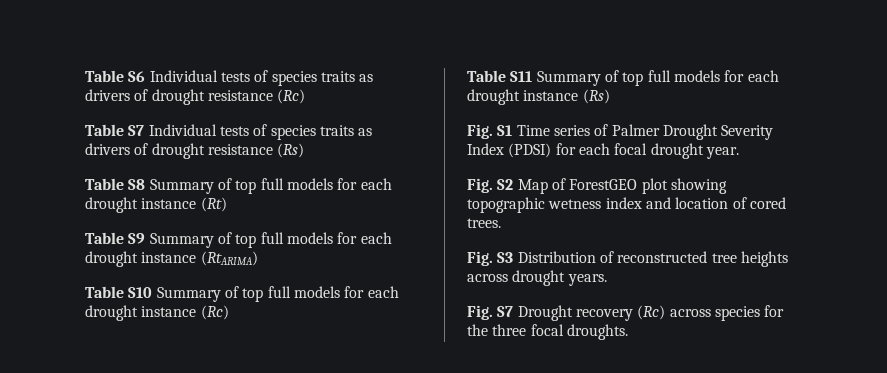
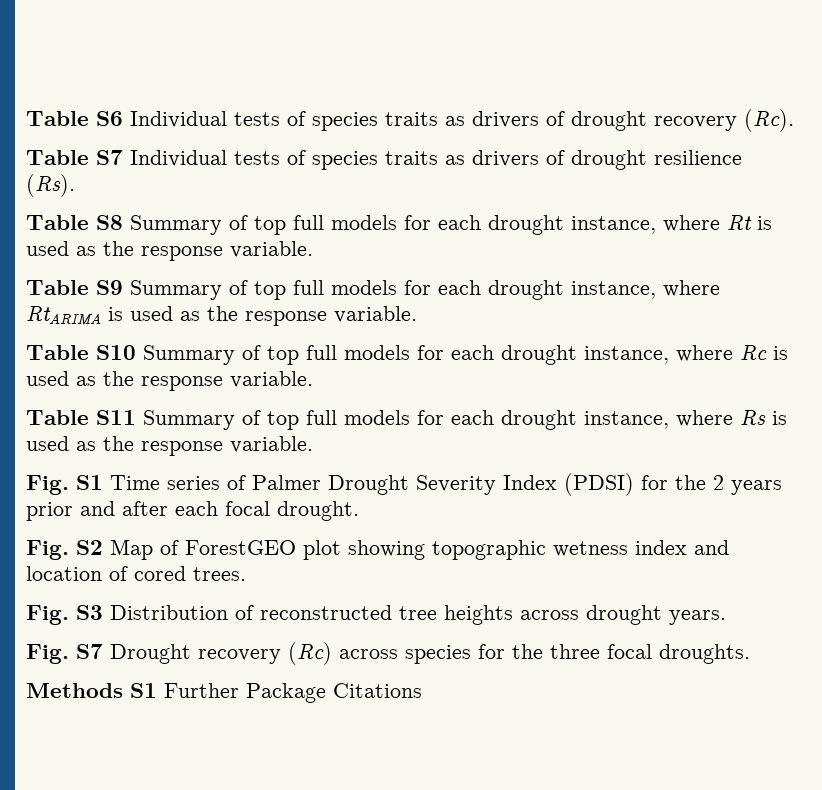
- Table S6 Individual tests of species traits as drivers of drought resistance (Rc)
+ Table S6 Individual tests of species traits as drivers of drought recovery (Rc).
- Table S7 Individual tests of species traits as drivers of drought resistance (Rs)
+ Table S7 Individual tests of species traits as drivers of drought resilience (Rs).
- Table S8 Summary of top full models for each drought instance (Rt)
+ Table S8 Summary of top full models for each drought instance, where Rt is used as the response variable.
- Table S9 Summary of top full models for each drought instance (RtARIMA)
+ Table S9 Summary of top full models for each drought instance, where RtARIMA is used as the response variable.
- Table S10 Summary of top full models for each drought instance (Rc)
+ Table S10 Summary of top full models for each drought instance, where Rc is used as the response variable.
- Table S11 Summary of top full models for each drought instance (Rs)
+ Table S11 Summary of top full models for each drought instance, where Rs is used as the response variable.
- Fig. S1 Time series of Palmer Drought Severity Index (PDSI) for each focal drought year.
+ Fig. S1 Time series of Palmer Drought Severity Index (PDSI) for the 2 years prior and after each focal drought.
+ Methods S1 Further Package Citations

